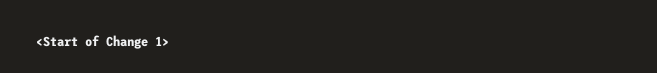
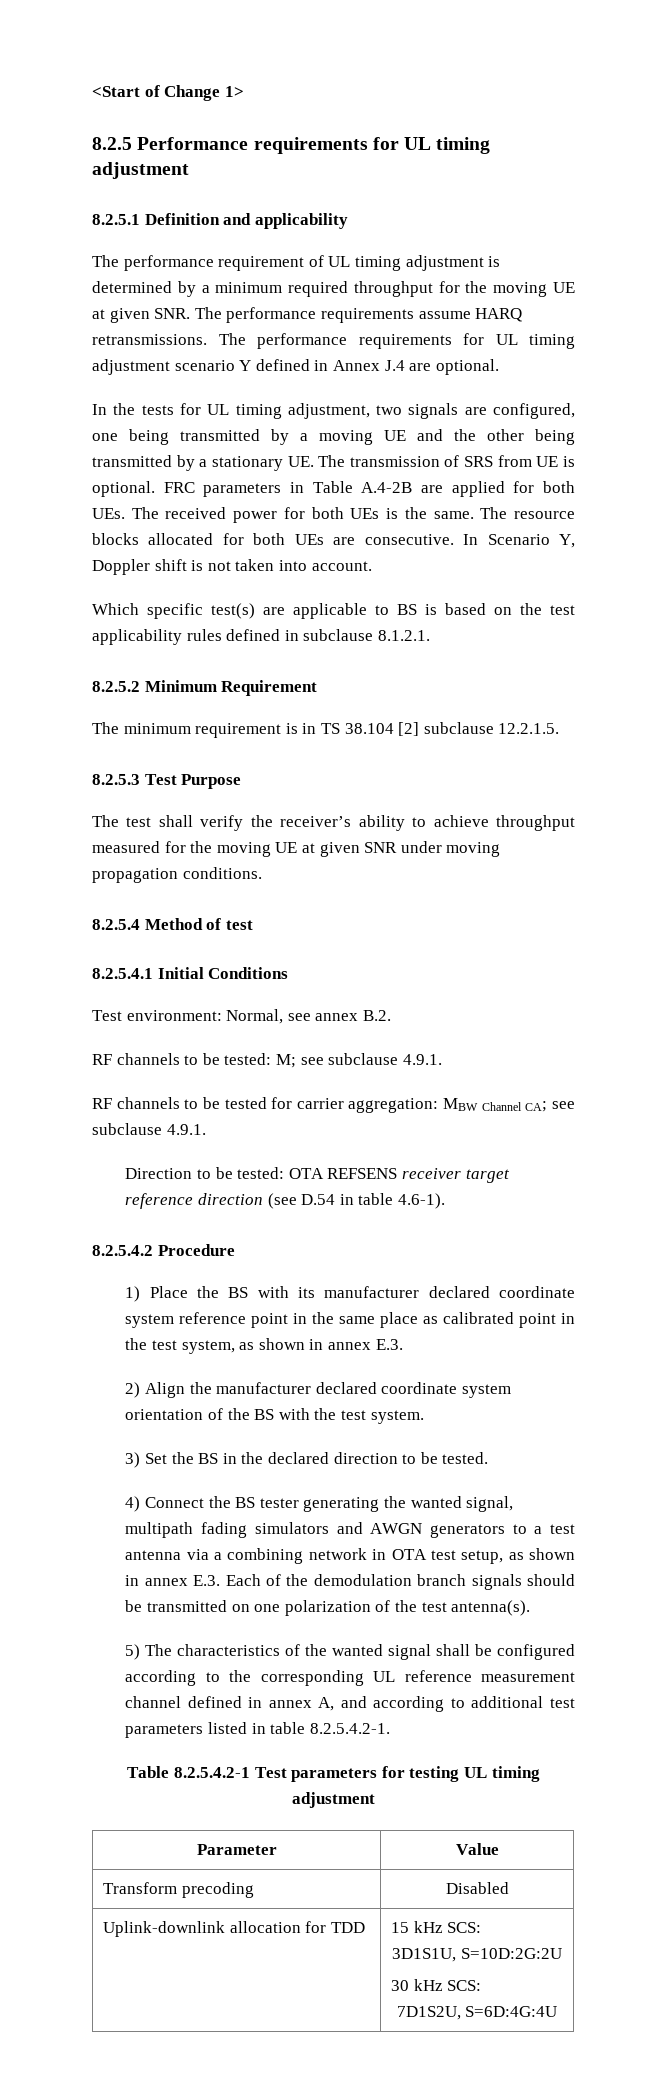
+ 8.2.5 Performance requirements for UL timing adjustment
+ 8.2.5.1 Definition and applicability
+ The performance requirement of UL timing adjustment is determined by a minimum required throughput for the moving UE at given SNR. The performance requirements assume HARQ retransmissions. The performance requirements for UL timing adjustment scenario Y defined in Annex J.4 are optional.
+ In the tests for UL timing adjustment, two signals are configured, one being transmitted by a moving UE and the other being transmitted by a stationary UE. The transmission of SRS from UE is optional. FRC parameters in Table A.4-2B are applied for both UEs. The received power for both UEs is the same. The resource blocks allocated for both UEs are consecutive. In Scenario Y, Doppler shift is not taken into account.
+ Which specific test(s) are applicable to BS is based on the test applicability rules defined in subclause 8.1.2.1.
+ 8.2.5.2 Minimum Requirement
+ The minimum requirement is in TS 38.104 [2] subclause 12.2.1.5.
+ 8.2.5.3 Test Purpose
+ The test shall verify the receiver’s ability to achieve throughput measured for the moving UE at given SNR under moving propagation conditions.
+ 8.2.5.4 Method of test
+ 8.2.5.4.1 Initial Conditions
+ Test environment: Normal, see annex B.2.
+ RF channels to be tested: M; see subclause 4.9.1.
+ RF channels to be tested for carrier aggregation: MBW Channel CA; see subclause 4.9.1.
+ Direction to be tested: OTA REFSENS receiver target reference direction (see D.54 in table 4.6-1).
+ 8.2.5.4.2 Procedure
+ 1) Place the BS with its manufacturer declared coordinate system reference point in the same place as calibrated point in the test system, as shown in annex E.3.
+ 2) Align the manufacturer declared coordinate system orientation of the BS with the test system.
+ 3) Set the BS in the declared direction to be tested.
+ 4) Connect the BS tester generating the wanted signal, multipath fading simulators and AWGN generators to a test antenna via a combining network in OTA test setup, as shown in annex E.3. Each of the demodulation branch signals should be transmitted on one polarization of the test antenna(s).
+ 5) The characteristics of the wanted signal shall be configured according to the corresponding UL reference measurement channel defined in annex A, and according to additional test parameters listed in table 8.2.5.4.2-1.
+ Table 8.2.5.4.2-1 Test parameters for testing UL timing adjustment
+ Parameter | Value
+ Transform precoding | Disabled
+ Uplink-downlink allocation for TDD | 15 kHz SCS:
+ 3D1S1U, S=10D:2G:2U
+ 30 kHz SCS:
+ 7D1S2U, S=6D:4G:4U

